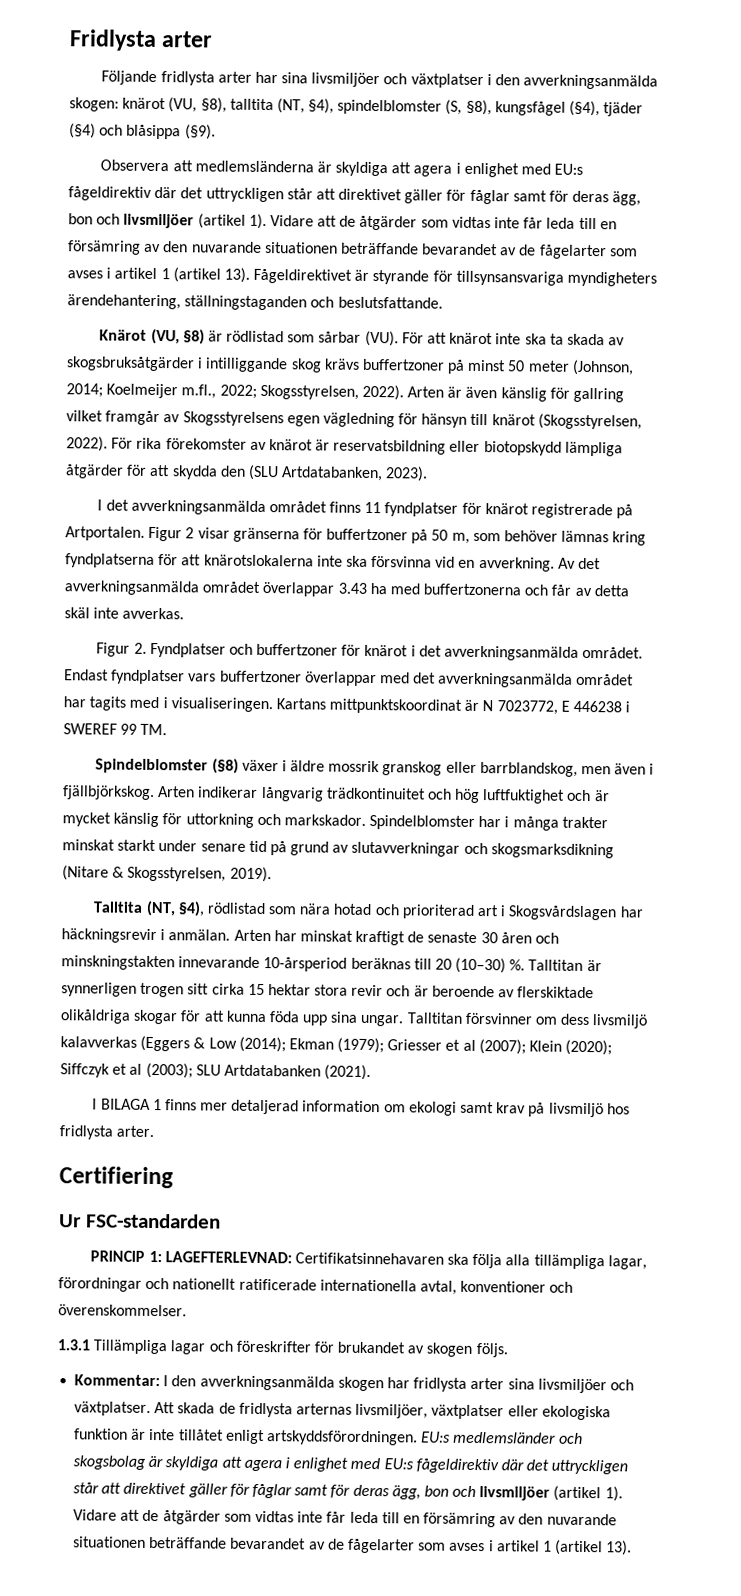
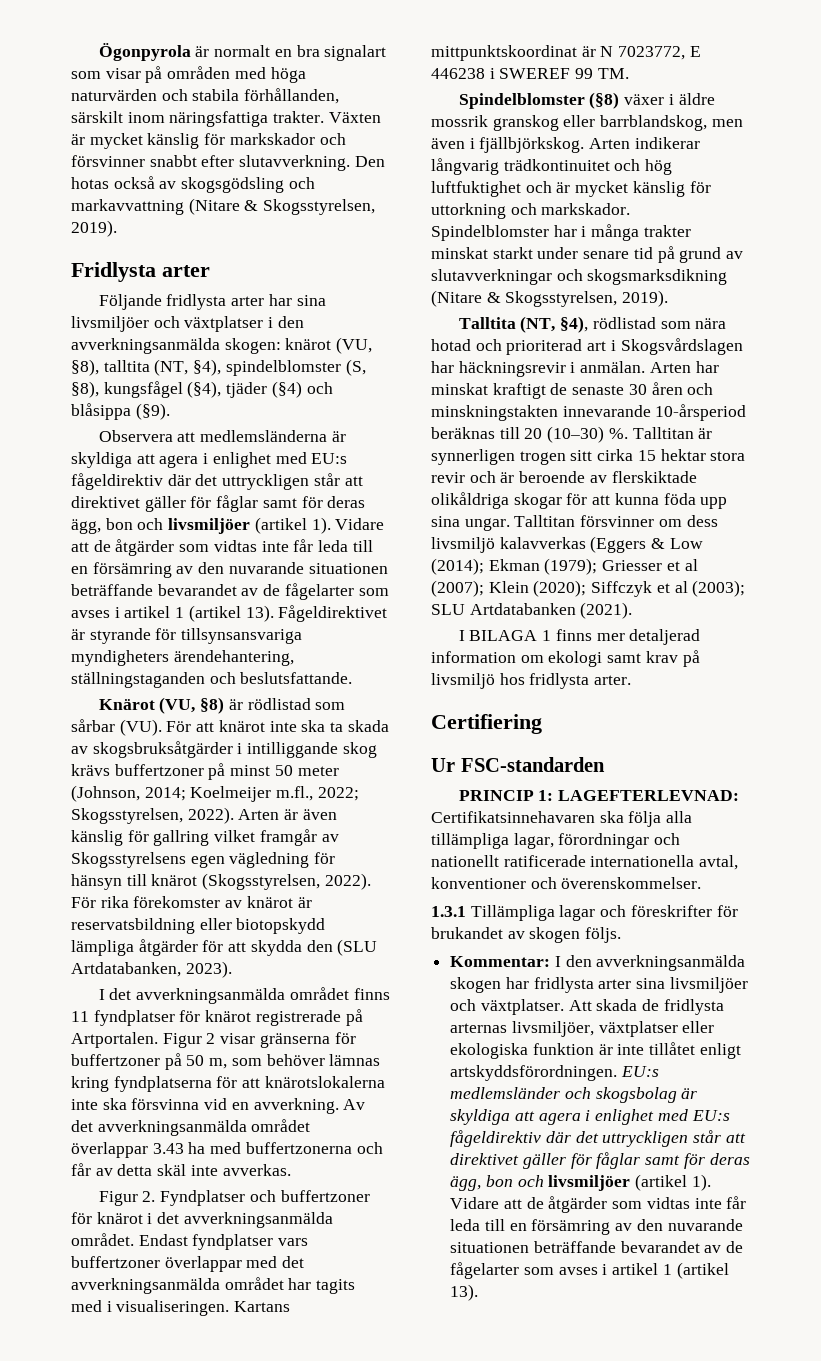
+ Ögonpyrola är normalt en bra signalart som visar på områden med höga naturvärden och stabila förhållanden, särskilt inom näringsfattiga trakter. Växten är mycket känslig för markskador och försvinner snabbt efter slutavverkning. Den hotas också av skogsgödsling och markavvattning (Nitare & Skogsstyrelsen, 2019).

